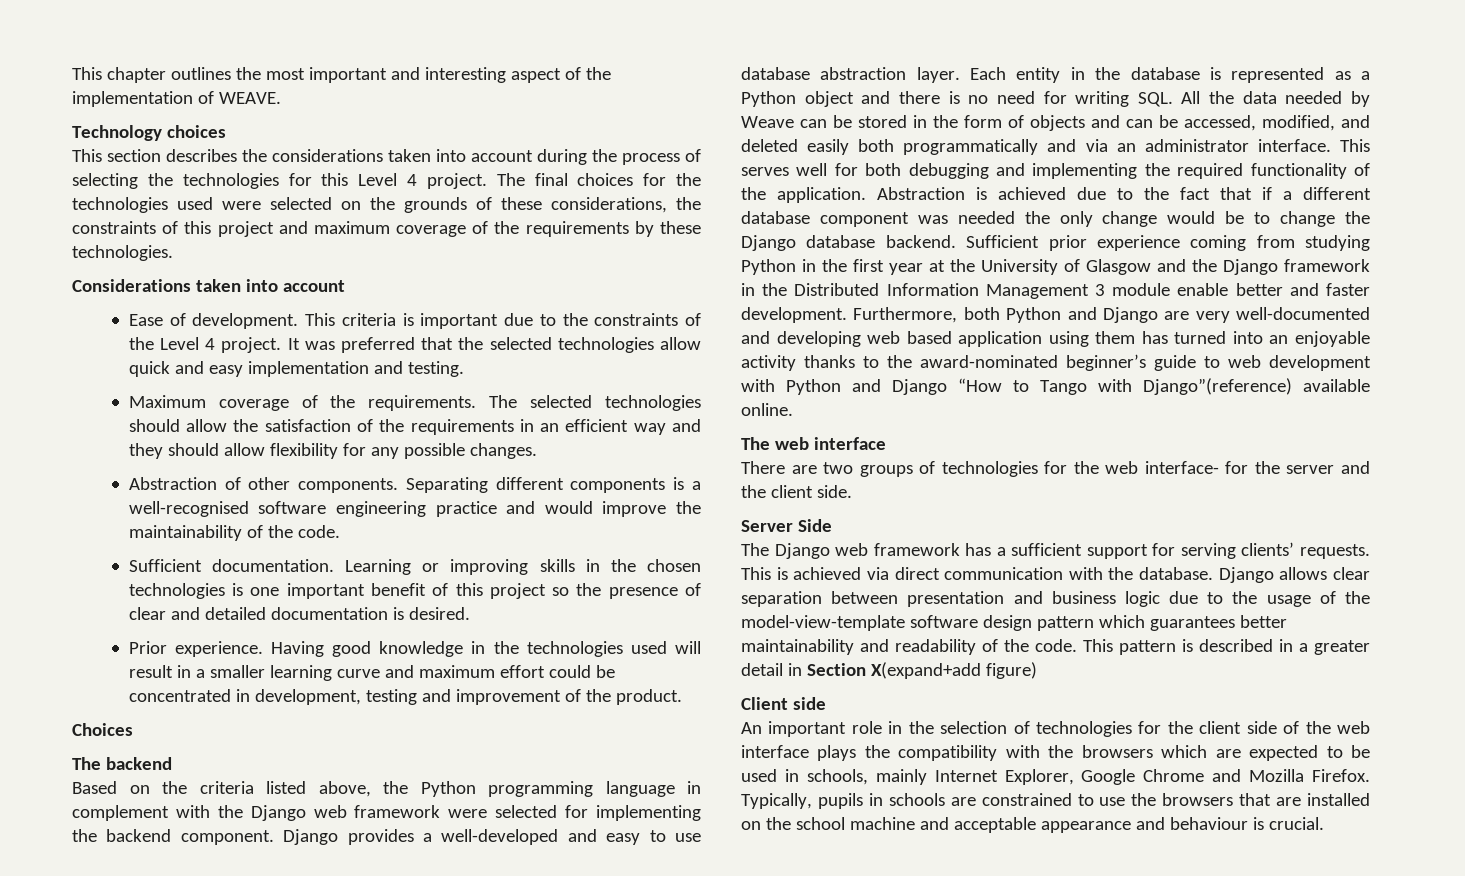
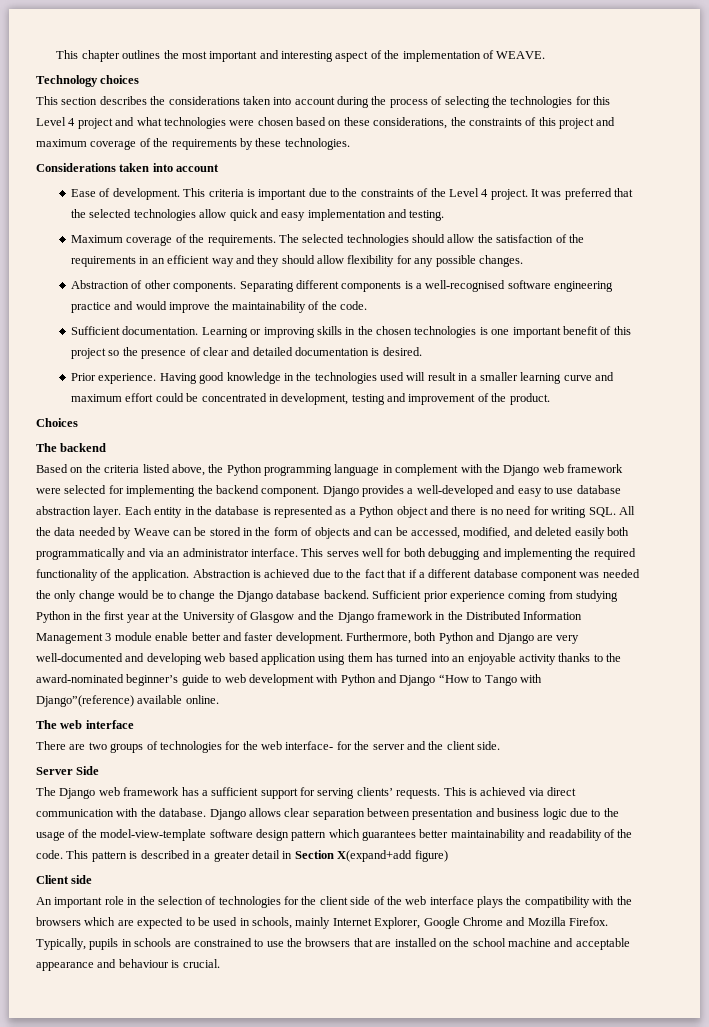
- This section describes the considerations taken into account during the process of selecting the technologies for this Level 4 project. The final choices for the technologies used were selected on the grounds of these considerations, the constraints of this project and maximum coverage of the requirements by these technologies.
+ This section describes the considerations taken into account during the process of selecting the technologies for this Level 4 project and what technologies were chosen based on these considerations, the constraints of this project and maximum coverage of the requirements by these technologies.

